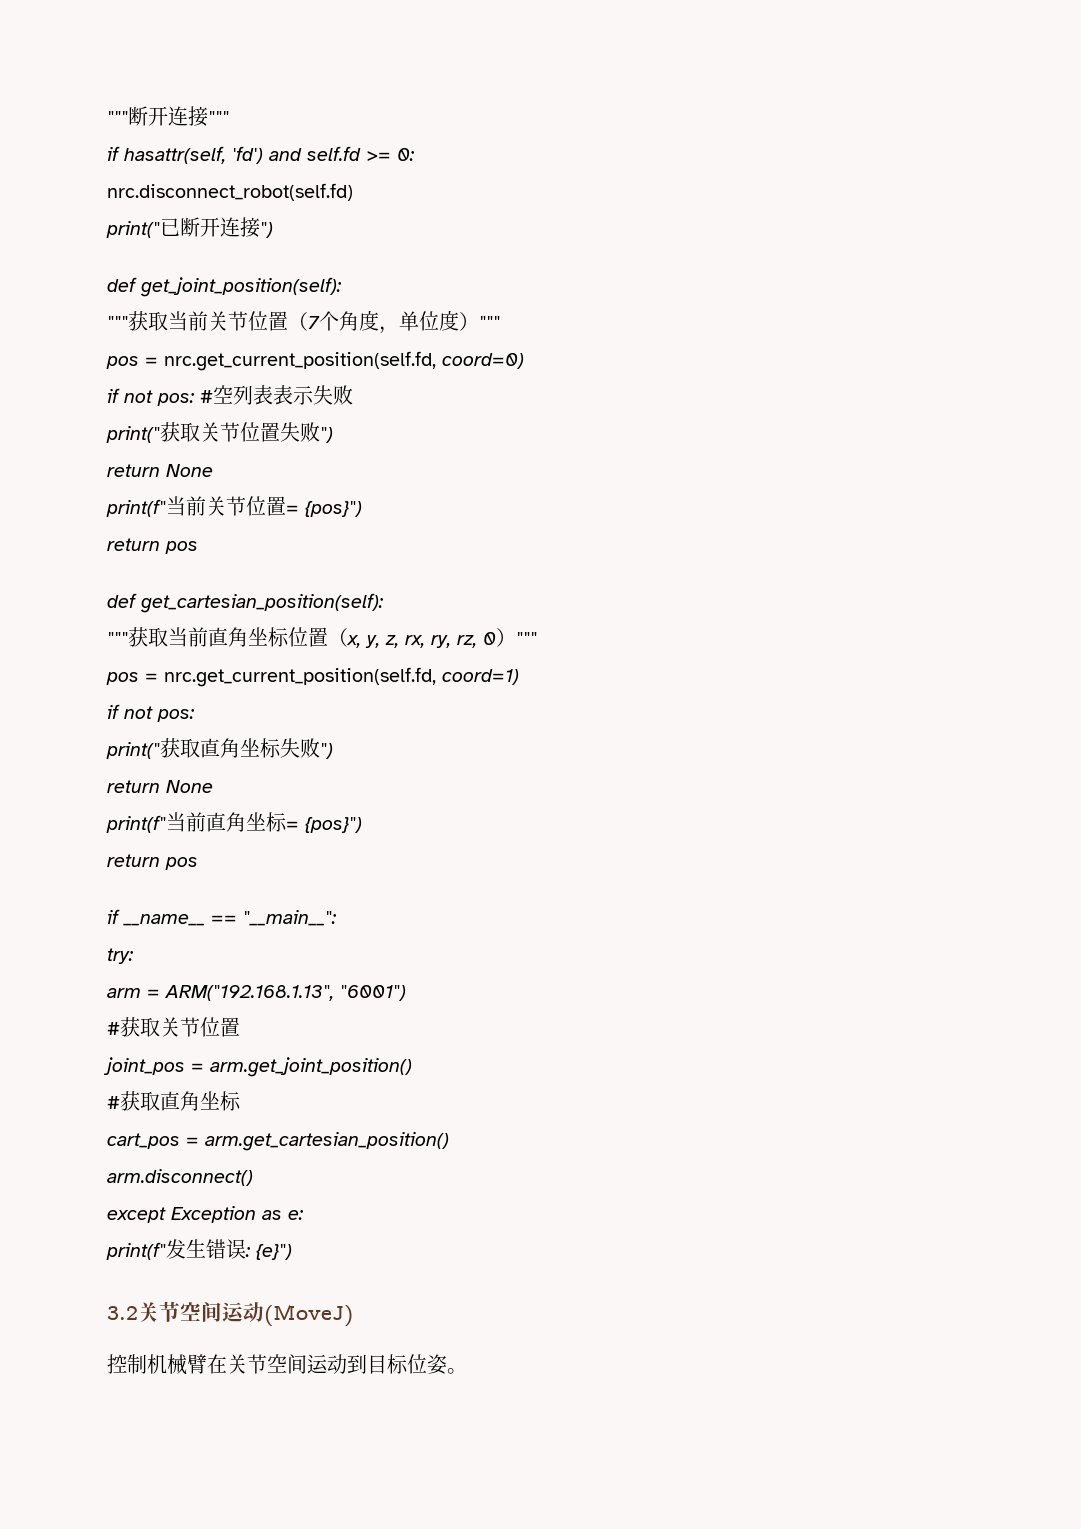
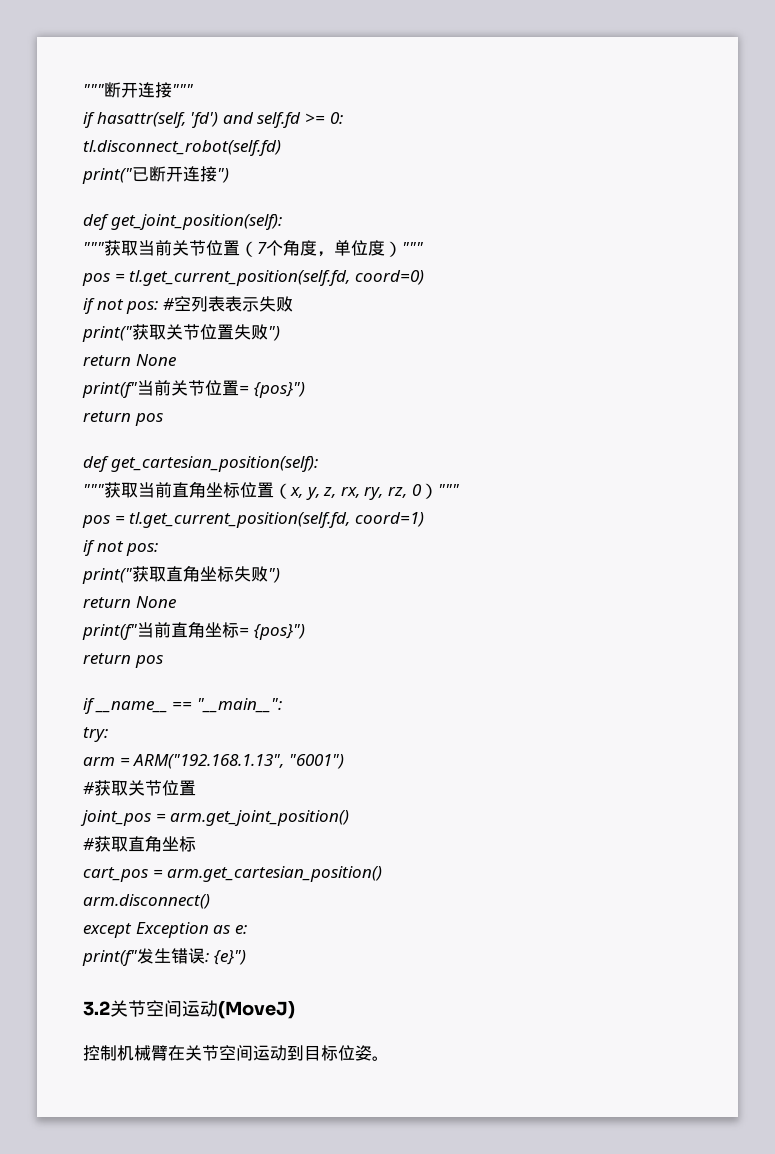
- nrc.disconnect_robot(self.fd)
+ tl.disconnect_robot(self.fd)
- pos = nrc.get_current_position(self.fd, coord=0)
+ pos = tl.get_current_position(self.fd, coord=0)
- pos = nrc.get_current_position(self.fd, coord=1)
+ pos = tl.get_current_position(self.fd, coord=1)

